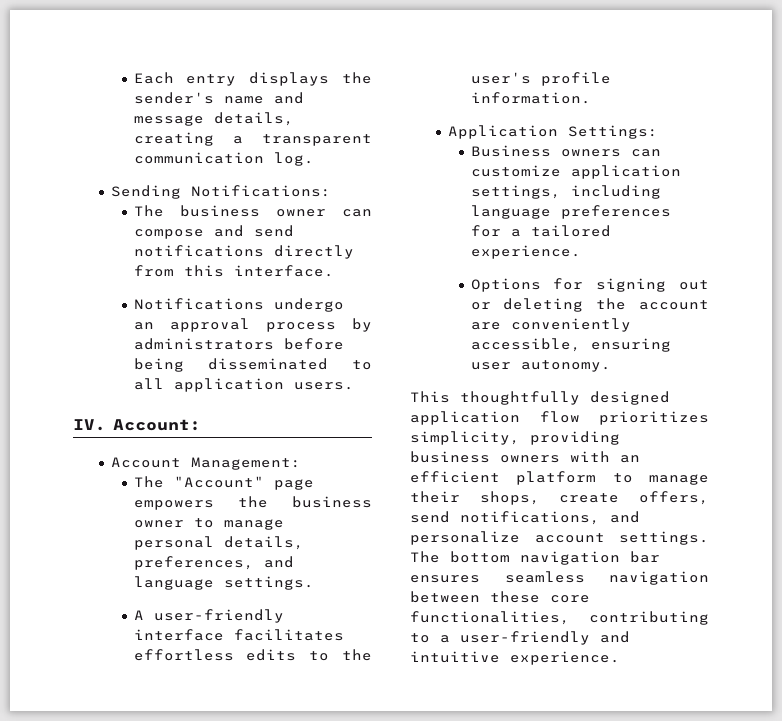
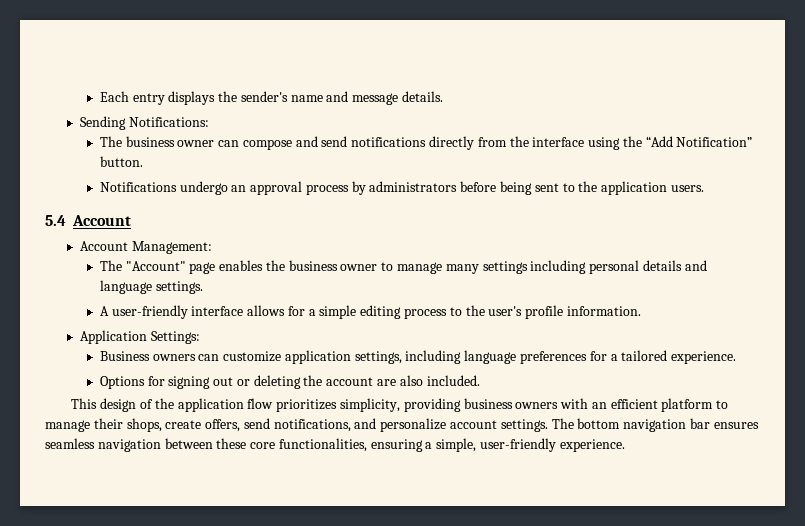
- Each entry displays the sender's name and message details, creating a transparent communication log.
+ Each entry displays the sender's name and message details.
- The business owner can compose and send notifications directly from this interface.
+ The business owner can compose and send notifications directly from the interface using the “Add Notification” button.
- Notifications undergo an approval process by administrators before being disseminated to all application users.
+ Notifications undergo an approval process by administrators before being sent to the application users.
- IV. Account:
+ 5.4 Account
- The "Account" page empowers the business owner to manage personal details, preferences, and language settings.
+ The "Account" page enables the business owner to manage many settings including personal details and language settings.
- A user-friendly interface facilitates effortless edits to the user's profile information.
+ A user-friendly interface allows for a simple editing process to the user's profile information.
- Options for signing out or deleting the account are conveniently accessible, ensuring user autonomy.
- This thoughtfully designed application flow prioritizes simplicity, providing business owners with an efficient platform to manage their shops, create offers, send notifications, and personalize account settings.
+ Options for signing out or deleting the account are also included.
+ This design of the application flow prioritizes simplicity, providing business owners with an efficient platform to manage their shops, create offers, send notifications, and personalize account settings.
- The bottom navigation bar ensures seamless navigation between these core functionalities, contributing to a user-friendly and intuitive experience.
+ The bottom navigation bar ensures seamless navigation between these core functionalities, ensuring a simple, user-friendly experience.

